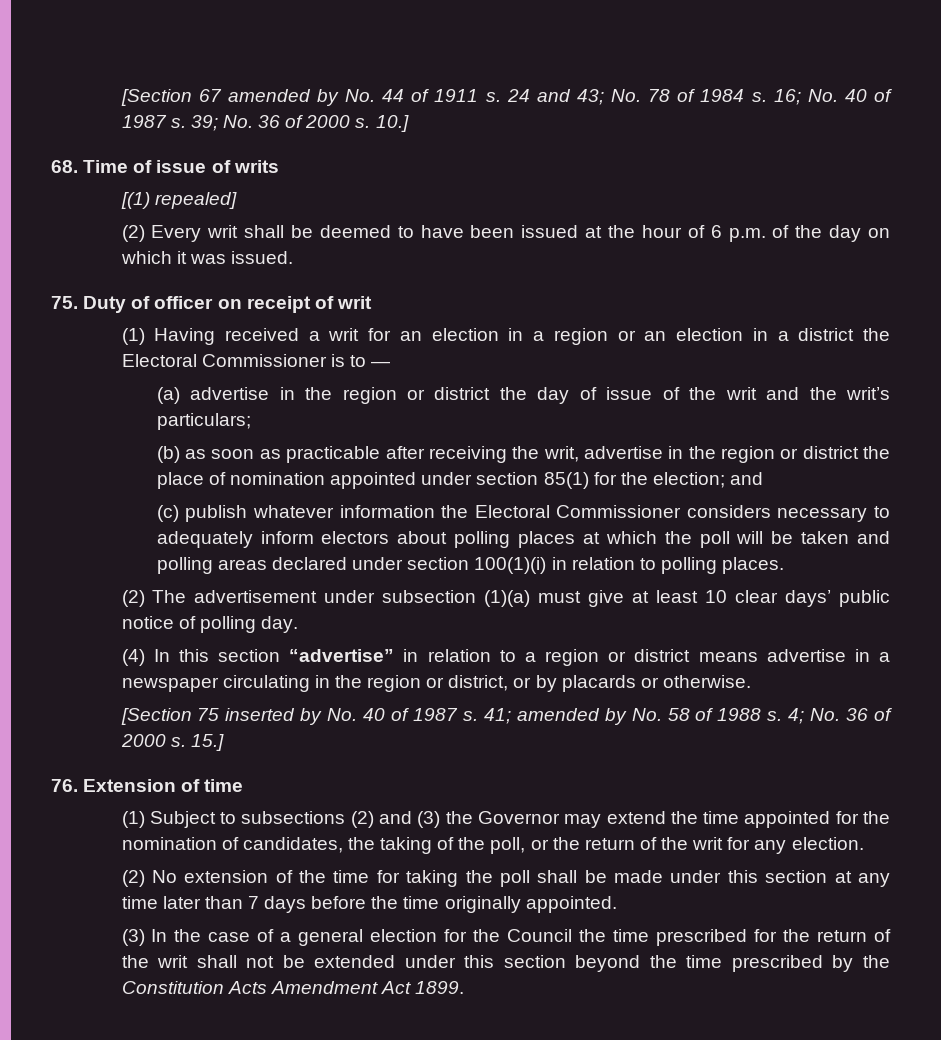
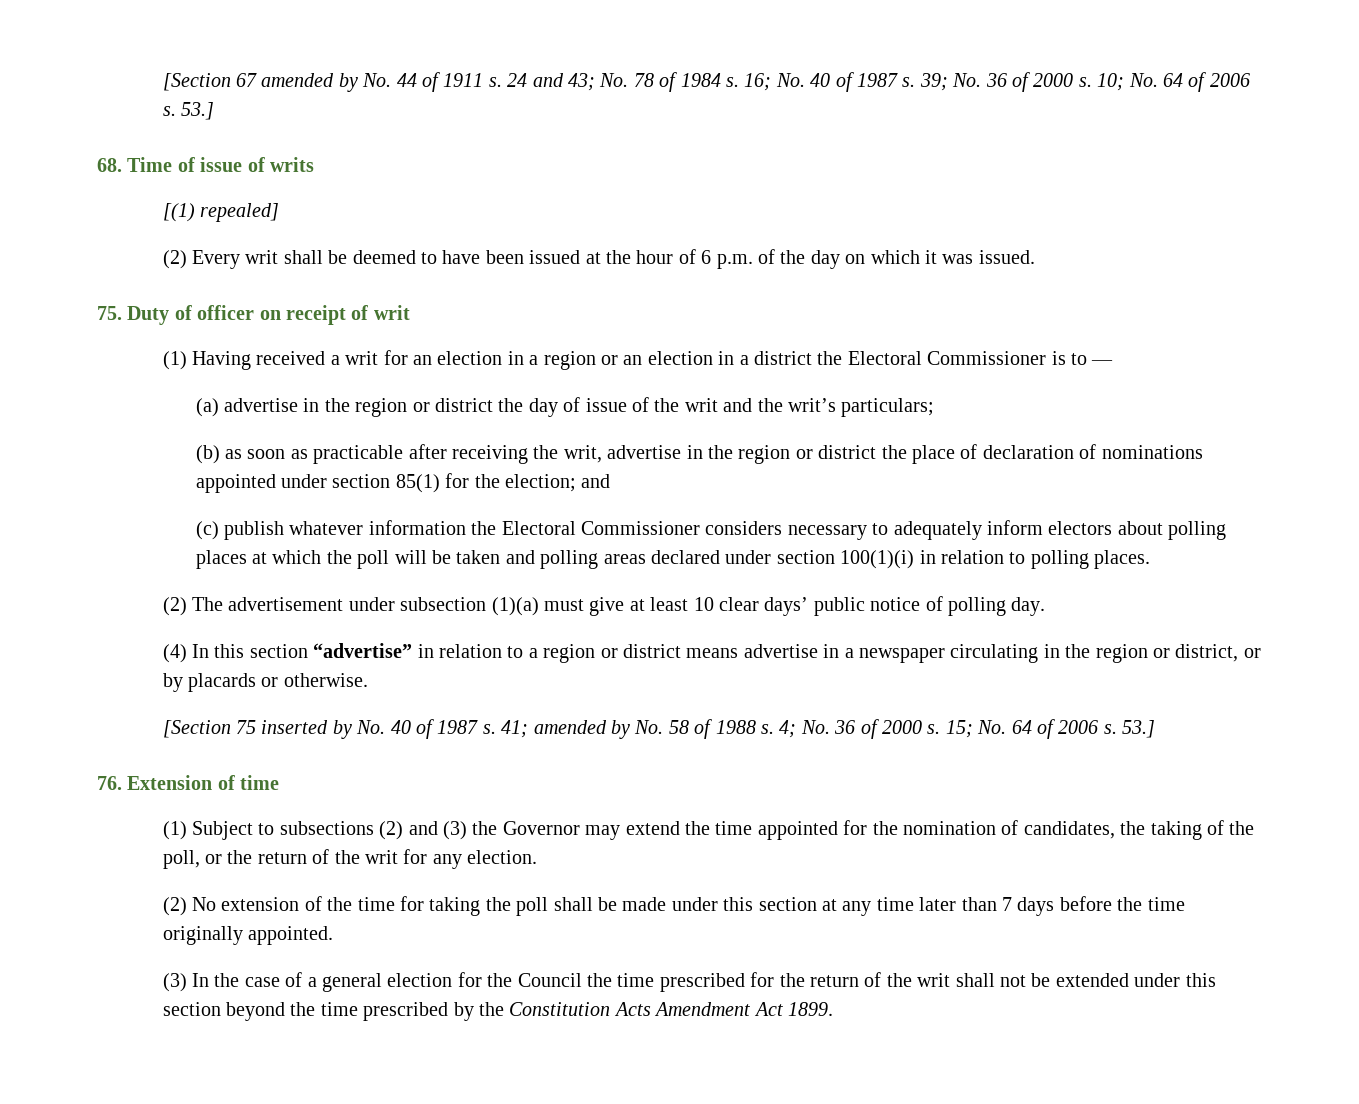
- 10.]
+ 10; No. 64 of 2006 s. 53.]
- (b) as soon as practicable after receiving the writ, advertise in the region or district the place of nomination appointed under section 85(1) for the election; and
+ (b) as soon as practicable after receiving the writ, advertise in the region or district the place of declaration of nominations appointed under section 85(1) for the election; and
- 15.]
+ 15; No. 64 of 2006 s. 53.]

